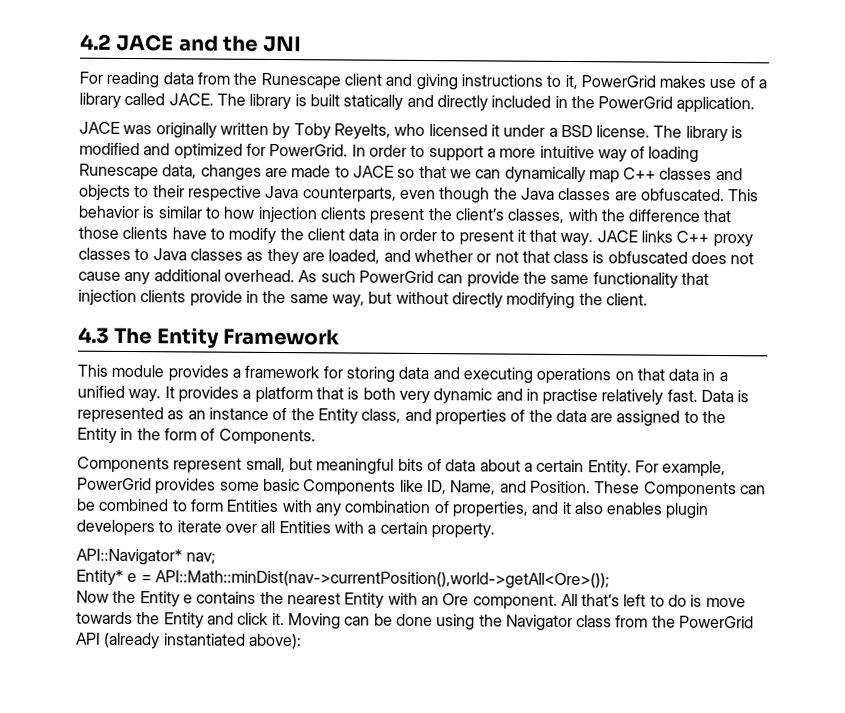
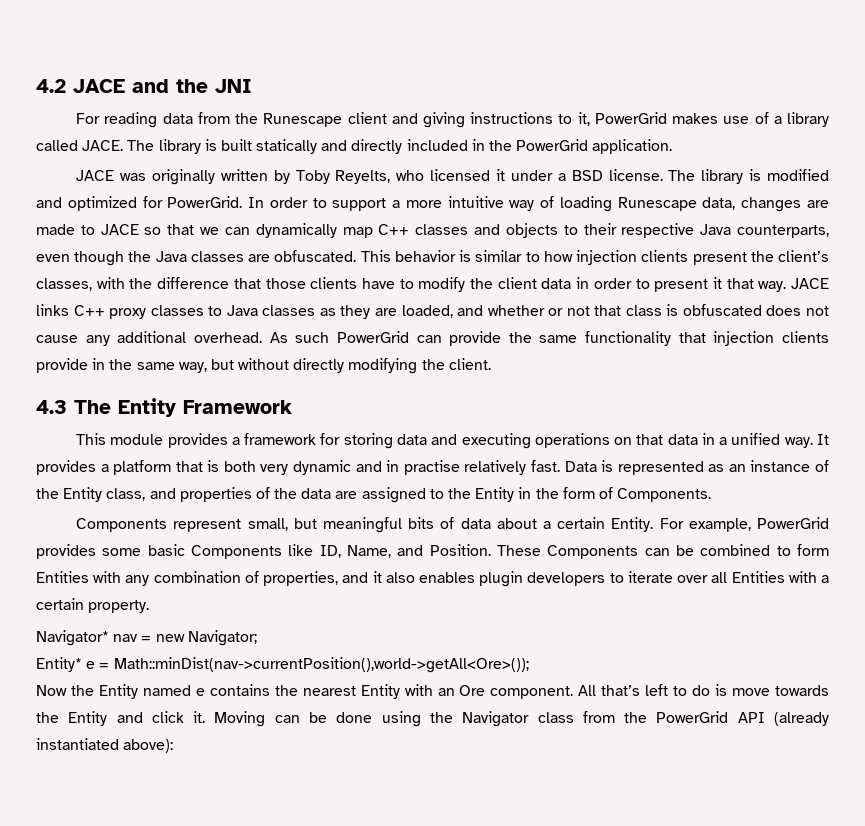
- API::Navigator* nav;
+ Navigator* nav = new Navigator;
- Entity* e = API::Math::minDist(nav->currentPosition(),world->getAll<Ore>());
+ Entity* e = Math::minDist(nav->currentPosition(),world->getAll<Ore>());
- Now the Entity e contains the nearest Entity with an Ore component.
+ Now the Entity named e contains the nearest Entity with an Ore component.

